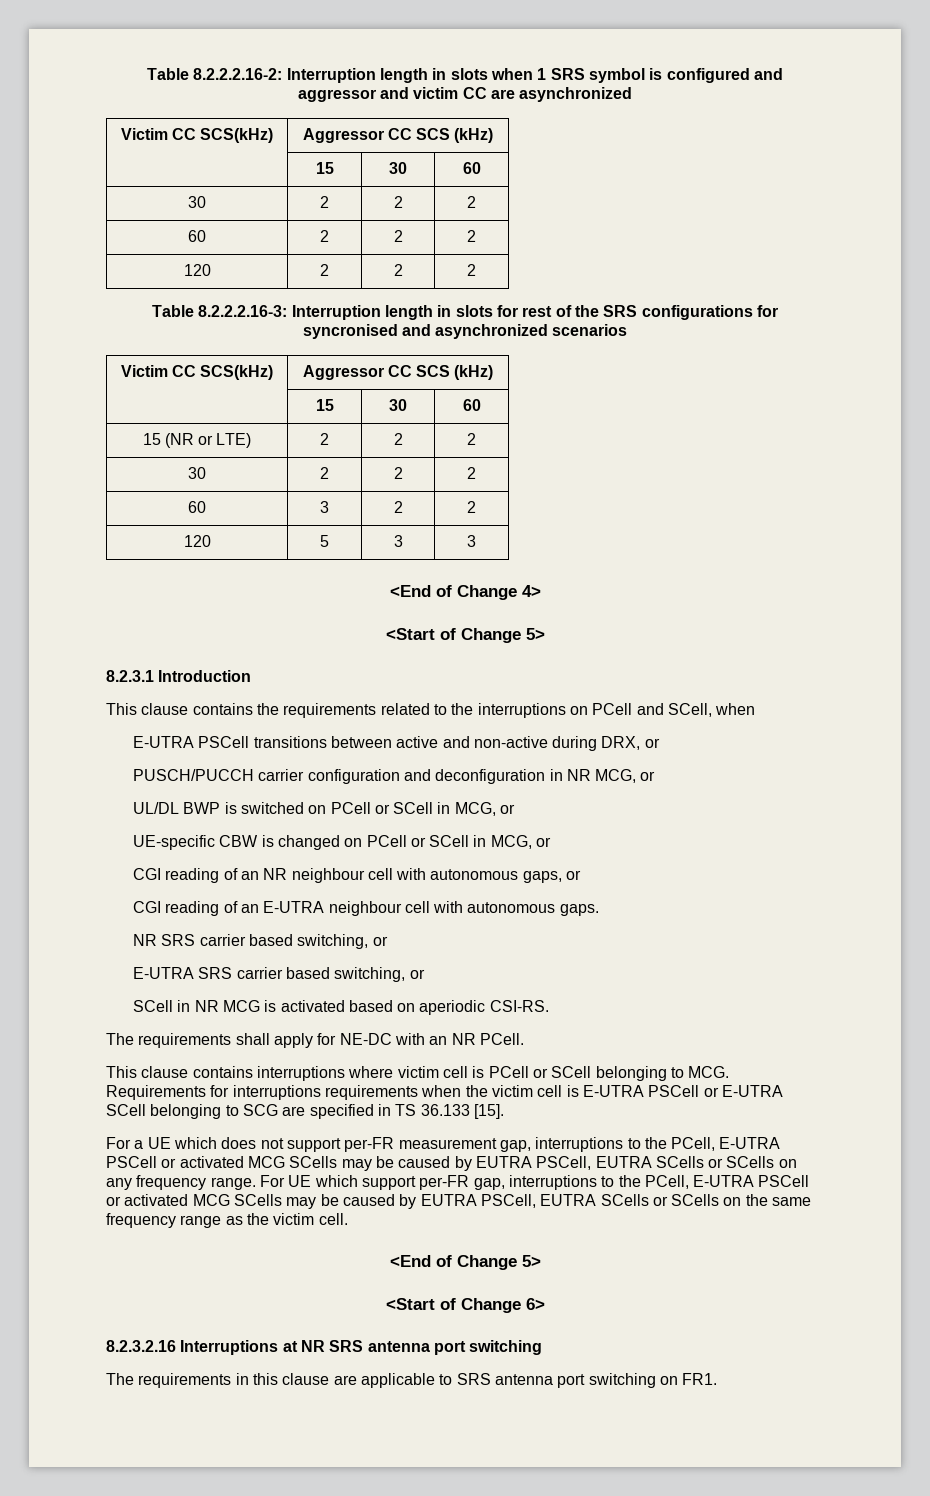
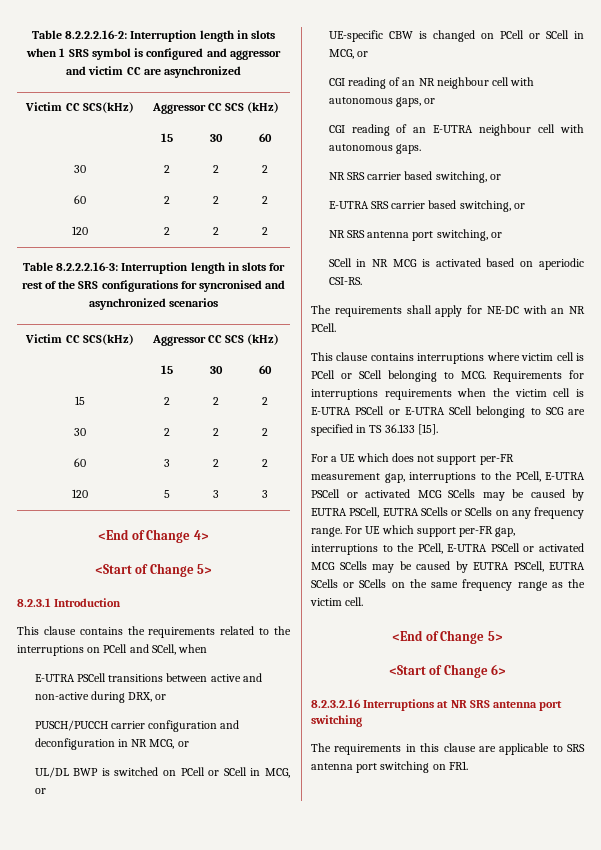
- 15 (NR or LTE) | 2 | 2 | 2
+ 15 | 2 | 2 | 2
+ NR SRS antenna port switching, or

